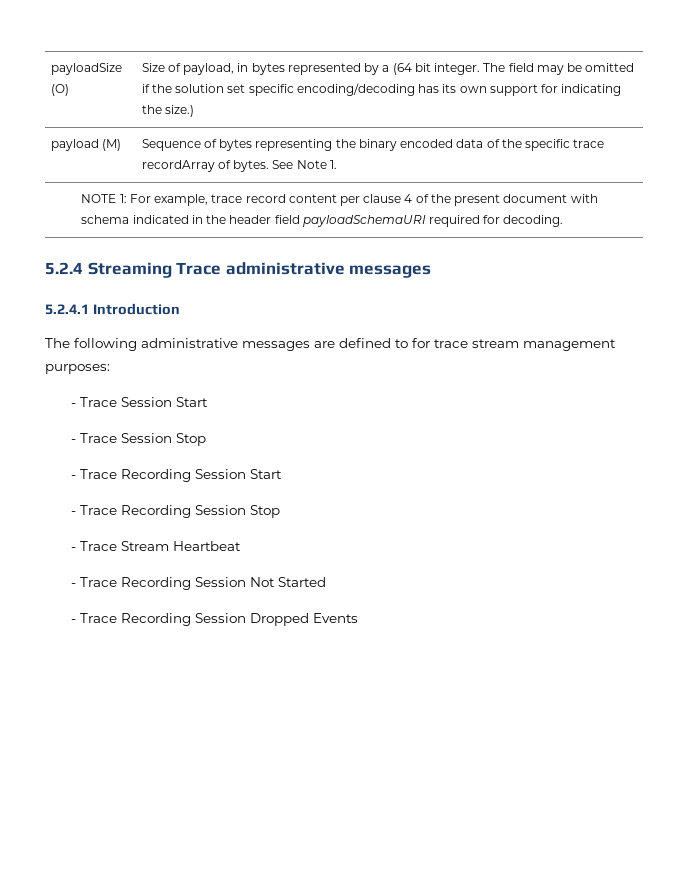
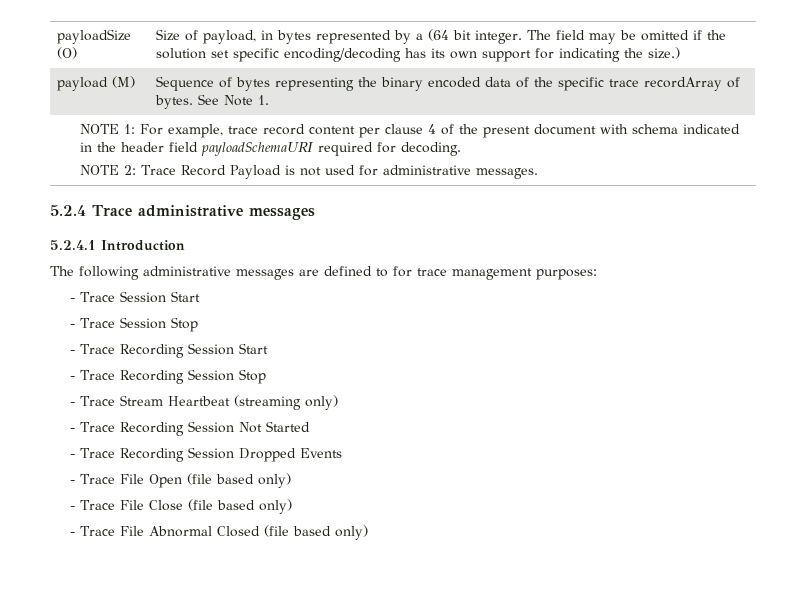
  NOTE 1: For example, trace record content per clause 4 of the present document with schema indicated in the header field payloadSchemaURI required for decoding.
+ NOTE 2: Trace Record Payload is not used for administrative messages.
- 5.2.4 Streaming Trace administrative messages
+ 5.2.4 Trace administrative messages
- The following administrative messages are defined to for trace stream management purposes:
+ The following administrative messages are defined to for trace management purposes:
- - Trace Stream Heartbeat
+ - Trace Stream Heartbeat (streaming only)
+ - Trace File Open (file based only)
+ - Trace File Close (file based only)
+ - Trace File Abnormal Closed (file based only)

